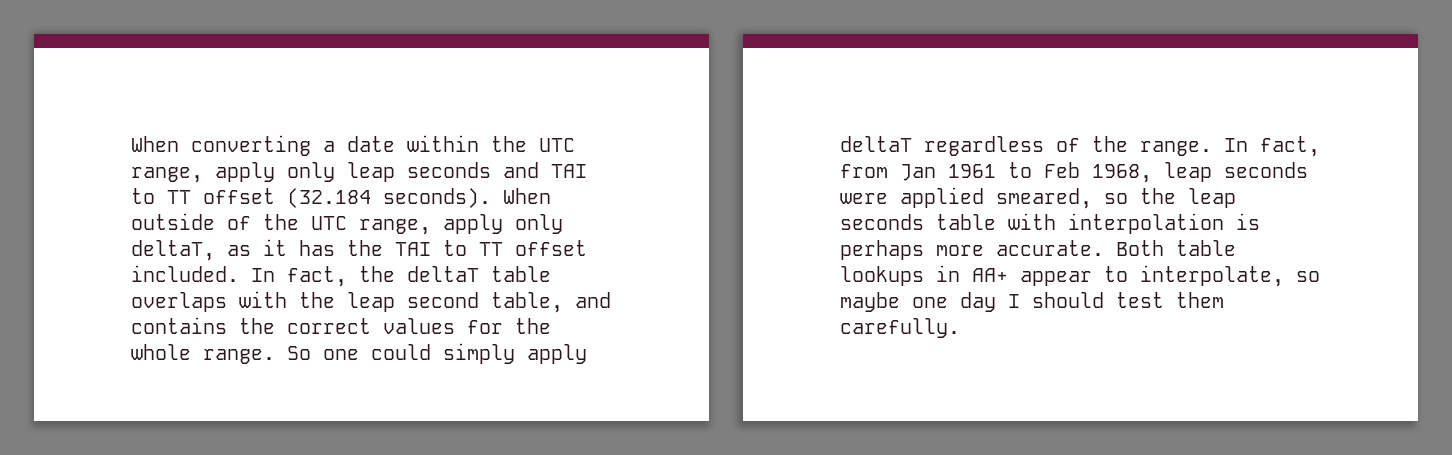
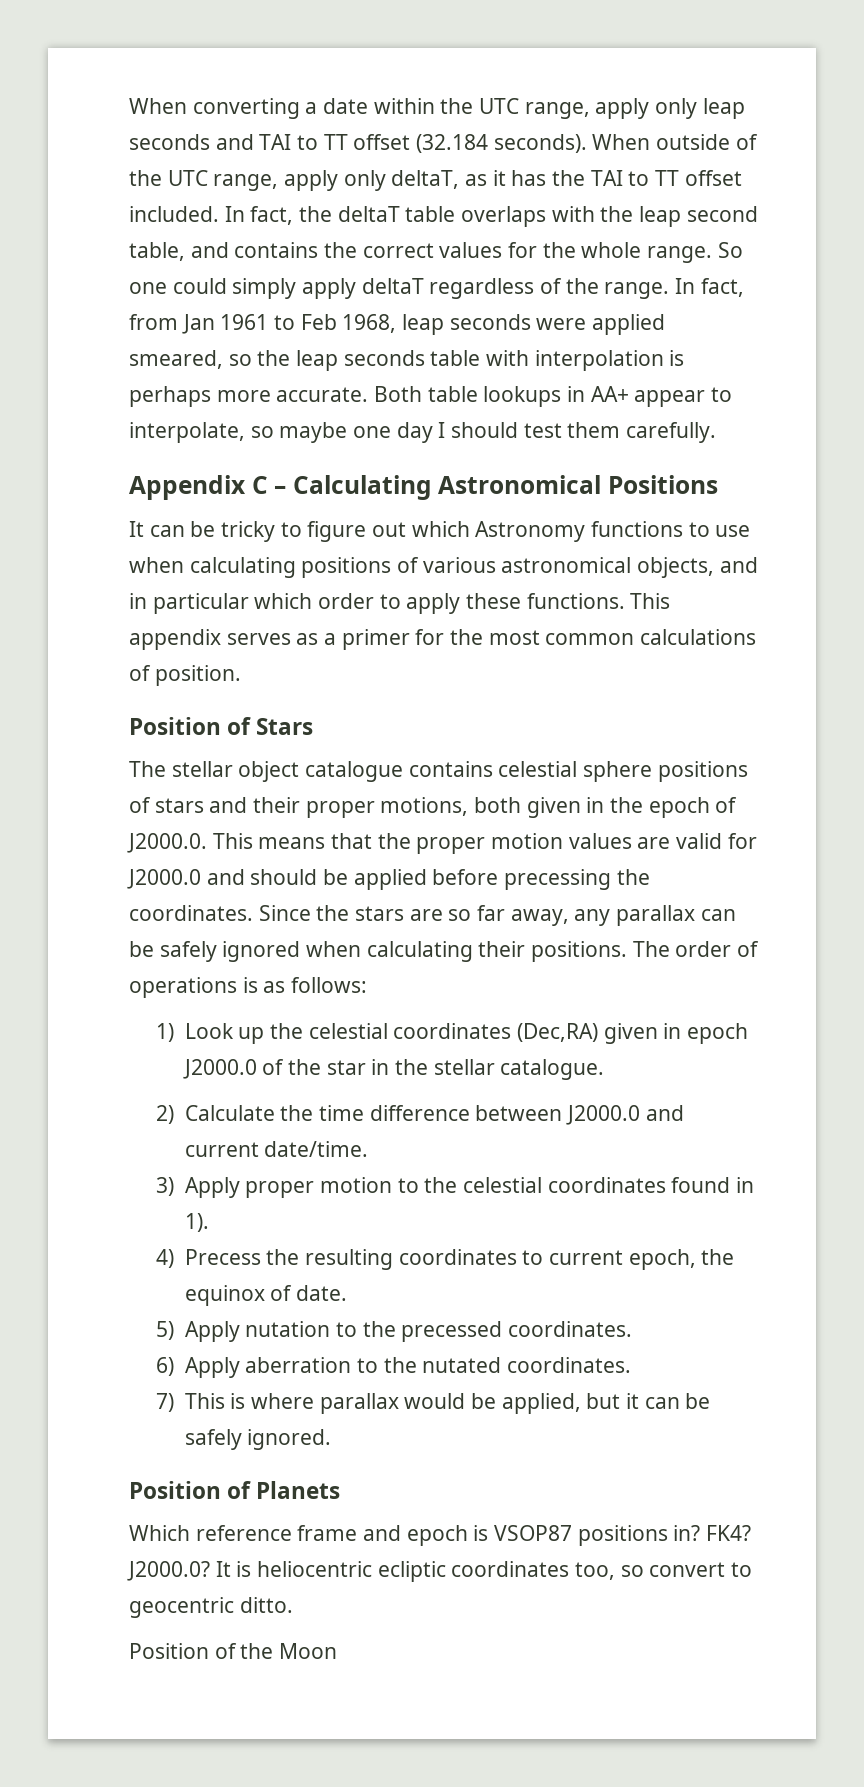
+ Appendix C – Calculating Astronomical Positions
+ It can be tricky to figure out which Astronomy functions to use when calculating positions of various astronomical objects, and in particular which order to apply these functions. This appendix serves as a primer for the most common calculations of position.
+ Position of Stars
+ The stellar object catalogue contains celestial sphere positions of stars and their proper motions, both given in the epoch of J2000.0. This means that the proper motion values are valid for J2000.0 and should be applied before precessing the coordinates. Since the stars are so far away, any parallax can be safely ignored when calculating their positions. The order of operations is as follows:
+ 1) Look up the celestial coordinates (Dec,RA) given in epoch J2000.0 of the star in the stellar catalogue.
+ 2) Calculate the time difference between J2000.0 and current date/time.
+ 3) Apply proper motion to the celestial coordinates found in 1).
+ 4) Precess the resulting coordinates to current epoch, the equinox of date.
+ 5) Apply nutation to the precessed coordinates.
+ 6) Apply aberration to the nutated coordinates.
+ 7) This is where parallax would be applied, but it can be safely ignored.
+ Position of Planets
+ Which reference frame and epoch is VSOP87 positions in? FK4? J2000.0? It is heliocentric ecliptic coordinates too, so convert to geocentric ditto.
+ Position of the Moon

